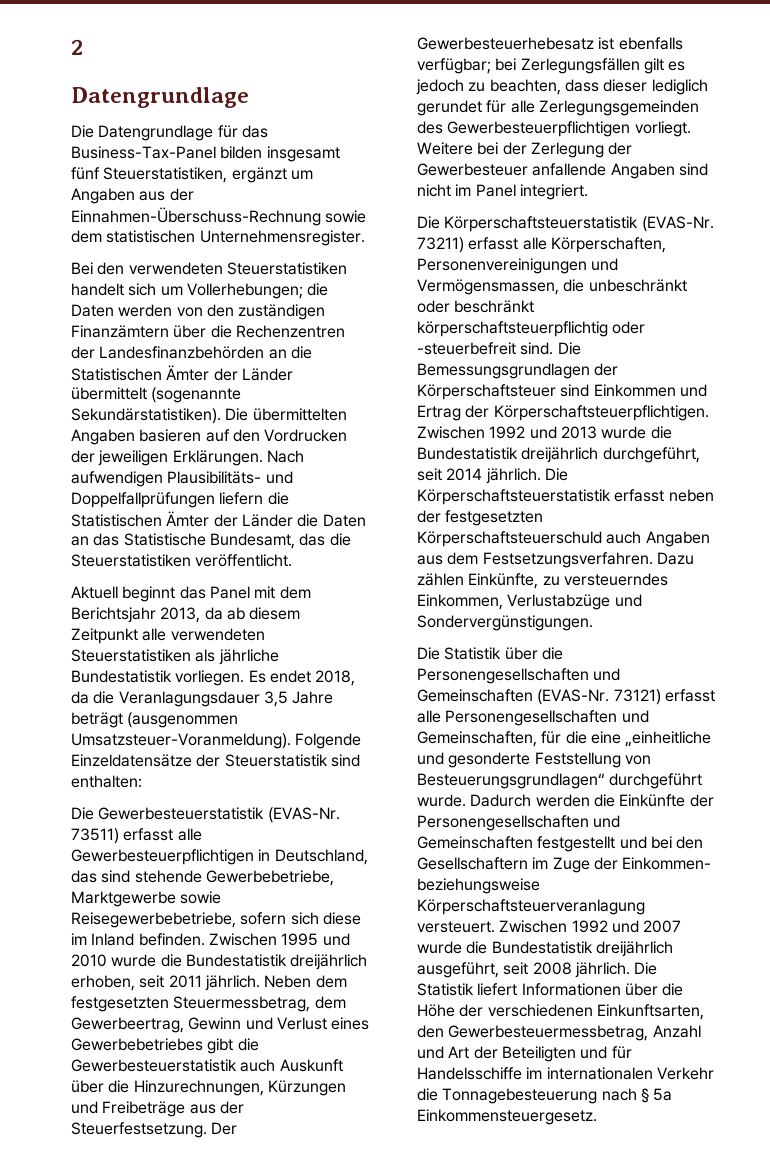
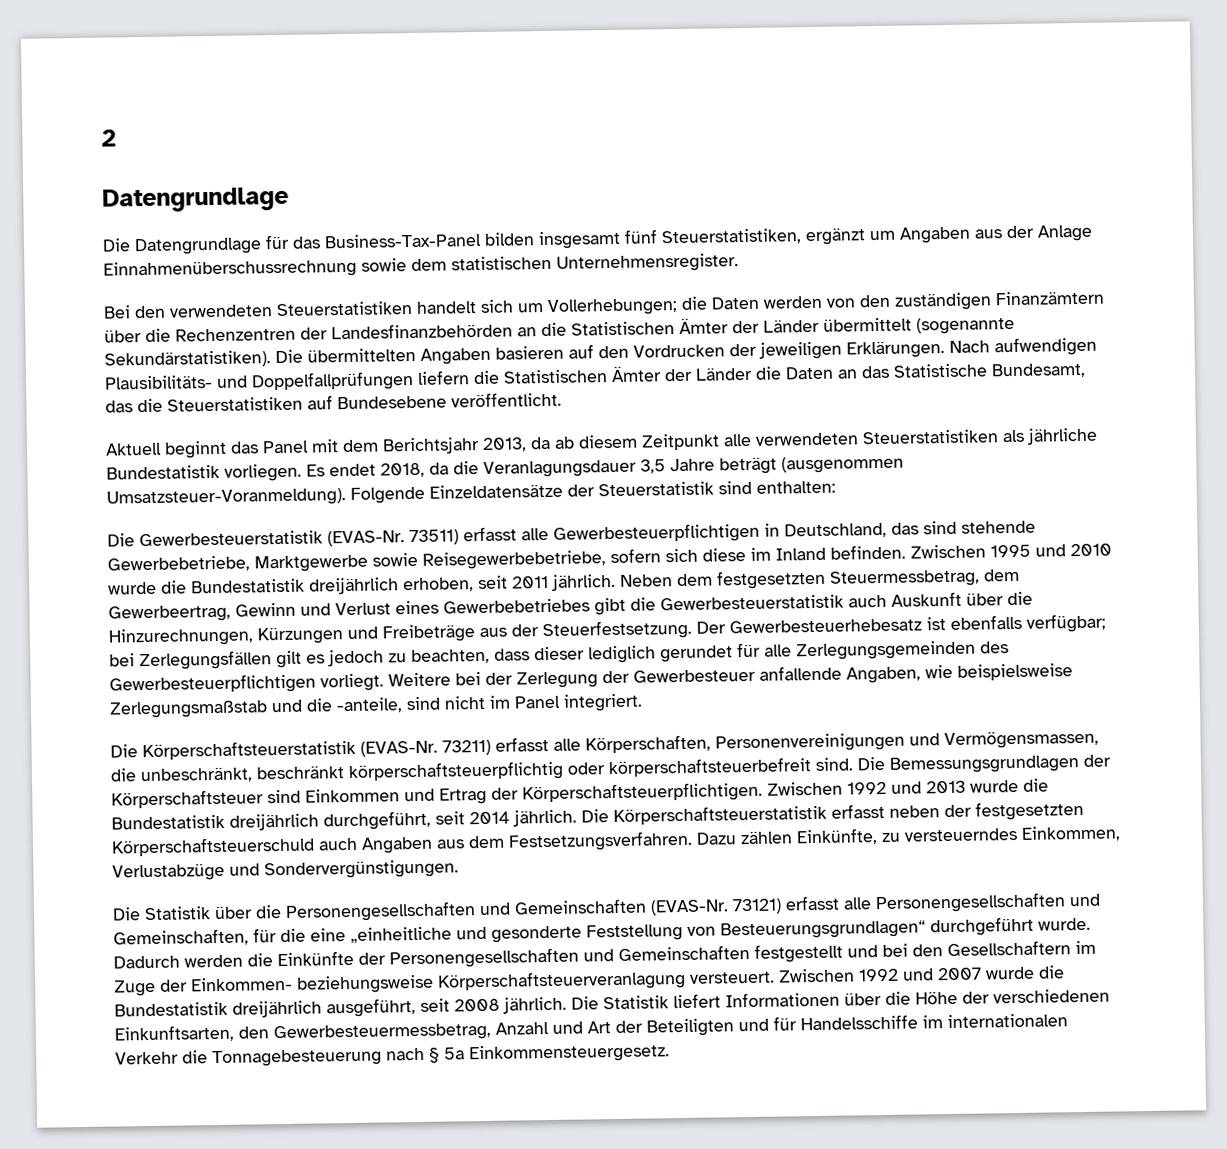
- Die Datengrundlage für das Business-Tax-Panel bilden insgesamt fünf Steuerstatistiken, ergänzt um Angaben aus der Einnahmen-Überschuss-Rechnung sowie dem statistischen Unternehmensregister.
+ Die Datengrundlage für das Business-Tax-Panel bilden insgesamt fünf Steuerstatistiken, ergänzt um Angaben aus der Anlage Einnahmenüberschussrechnung sowie dem statistischen Unternehmensregister.
- Nach aufwendigen Plausibilitäts- und Doppelfallprüfungen liefern die Statistischen Ämter der Länder die Daten an das Statistische Bundesamt, das die Steuerstatistiken veröffentlicht.
+ Nach aufwendigen Plausibilitäts- und Doppelfallprüfungen liefern die Statistischen Ämter der Länder die Daten an das Statistische Bundesamt, das die Steuerstatistiken auf Bundesebene veröffentlicht.
- Weitere bei der Zerlegung der Gewerbesteuer anfallende Angaben sind nicht im Panel integriert.
+ Weitere bei der Zerlegung der Gewerbesteuer anfallende Angaben, wie beispielsweise Zerlegungsmaßstab und die -anteile, sind nicht im Panel integriert.
- 73211) erfasst alle Körperschaften, Personenvereinigungen und Vermögensmassen, die unbeschränkt oder beschränkt körperschaftsteuerpflichtig oder -steuerbefreit sind.
+ 73211) erfasst alle Körperschaften, Personenvereinigungen und Vermögensmassen, die unbeschränkt, beschränkt körperschaftsteuerpflichtig oder körperschaftsteuerbefreit sind.

